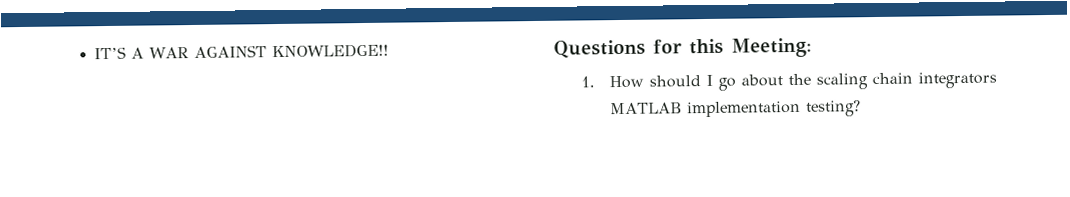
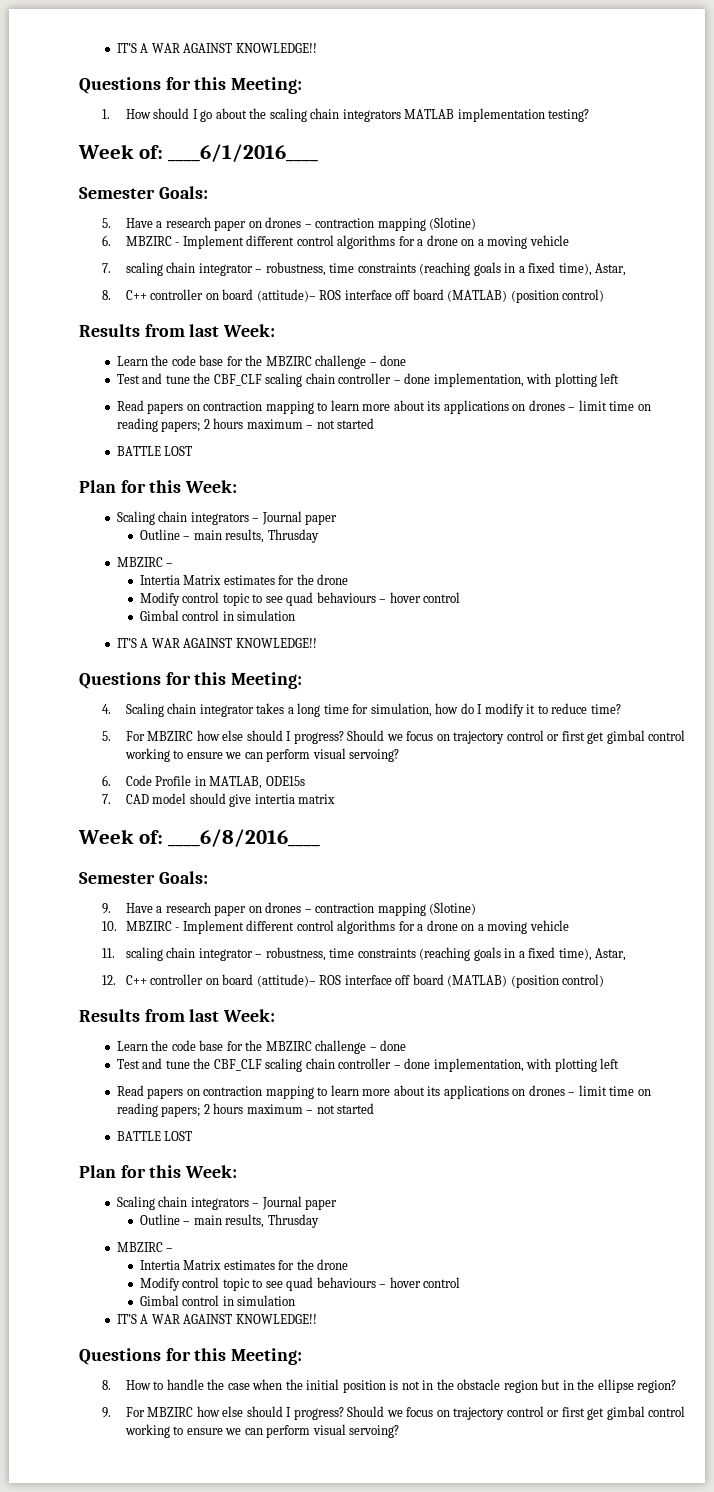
+ Week of: ____6/1/2016____
+ Semester Goals:
+ 5. Have a research paper on drones – contraction mapping (Slotine)
+ 6. MBZIRC - Implement different control algorithms for a drone on a moving vehicle
+ 7. scaling chain integrator – robustness, time constraints (reaching goals in a fixed time), Astar,
+ 8. C++ controller on board (attitude)– ROS interface off board (MATLAB) (position control)
+ Results from last Week:
+ Learn the code base for the MBZIRC challenge – done
+ Test and tune the CBF_CLF scaling chain controller – done implementation, with plotting left
+ Read papers on contraction mapping to learn more about its applications on drones – limit time on reading papers; 2 hours maximum – not started
+ BATTLE LOST
+ Plan for this Week:
+ Scaling chain integrators – Journal paper
+ Outline – main results, Thrusday
+ MBZIRC –
+ Intertia Matrix estimates for the drone
+ Modify control topic to see quad behaviours – hover control
+ Gimbal control in simulation
+ IT’S A WAR AGAINST KNOWLEDGE!!
+ Questions for this Meeting:
+ 4. Scaling chain integrator takes a long time for simulation, how do I modify it to reduce time?
+ 5. For MBZIRC how else should I progress? Should we focus on trajectory control or first get gimbal control working to ensure we can perform visual servoing?
+ 6. Code Profile in MATLAB, ODE15s
+ 7. CAD model should give intertia matrix
+ Week of: ____6/8/2016____
+ Semester Goals:
+ 9. Have a research paper on drones – contraction mapping (Slotine)
+ 10. MBZIRC - Implement different control algorithms for a drone on a moving vehicle
+ 11. scaling chain integrator – robustness, time constraints (reaching goals in a fixed time), Astar,
+ 12. C++ controller on board (attitude)– ROS interface off board (MATLAB) (position control)
+ Results from last Week:
+ Learn the code base for the MBZIRC challenge – done
+ Test and tune the CBF_CLF scaling chain controller – done implementation, with plotting left
+ Read papers on contraction mapping to learn more about its applications on drones – limit time on reading papers; 2 hours maximum – not started
+ BATTLE LOST
+ Plan for this Week:
+ Scaling chain integrators – Journal paper
+ Outline – main results, Thrusday
+ MBZIRC –
+ Intertia Matrix estimates for the drone
+ Modify control topic to see quad behaviours – hover control
+ Gimbal control in simulation
+ IT’S A WAR AGAINST KNOWLEDGE!!
+ Questions for this Meeting:
+ 8. How to handle the case when the initial position is not in the obstacle region but in the ellipse region?
+ 9. For MBZIRC how else should I progress? Should we focus on trajectory control or first get gimbal control working to ensure we can perform visual servoing?

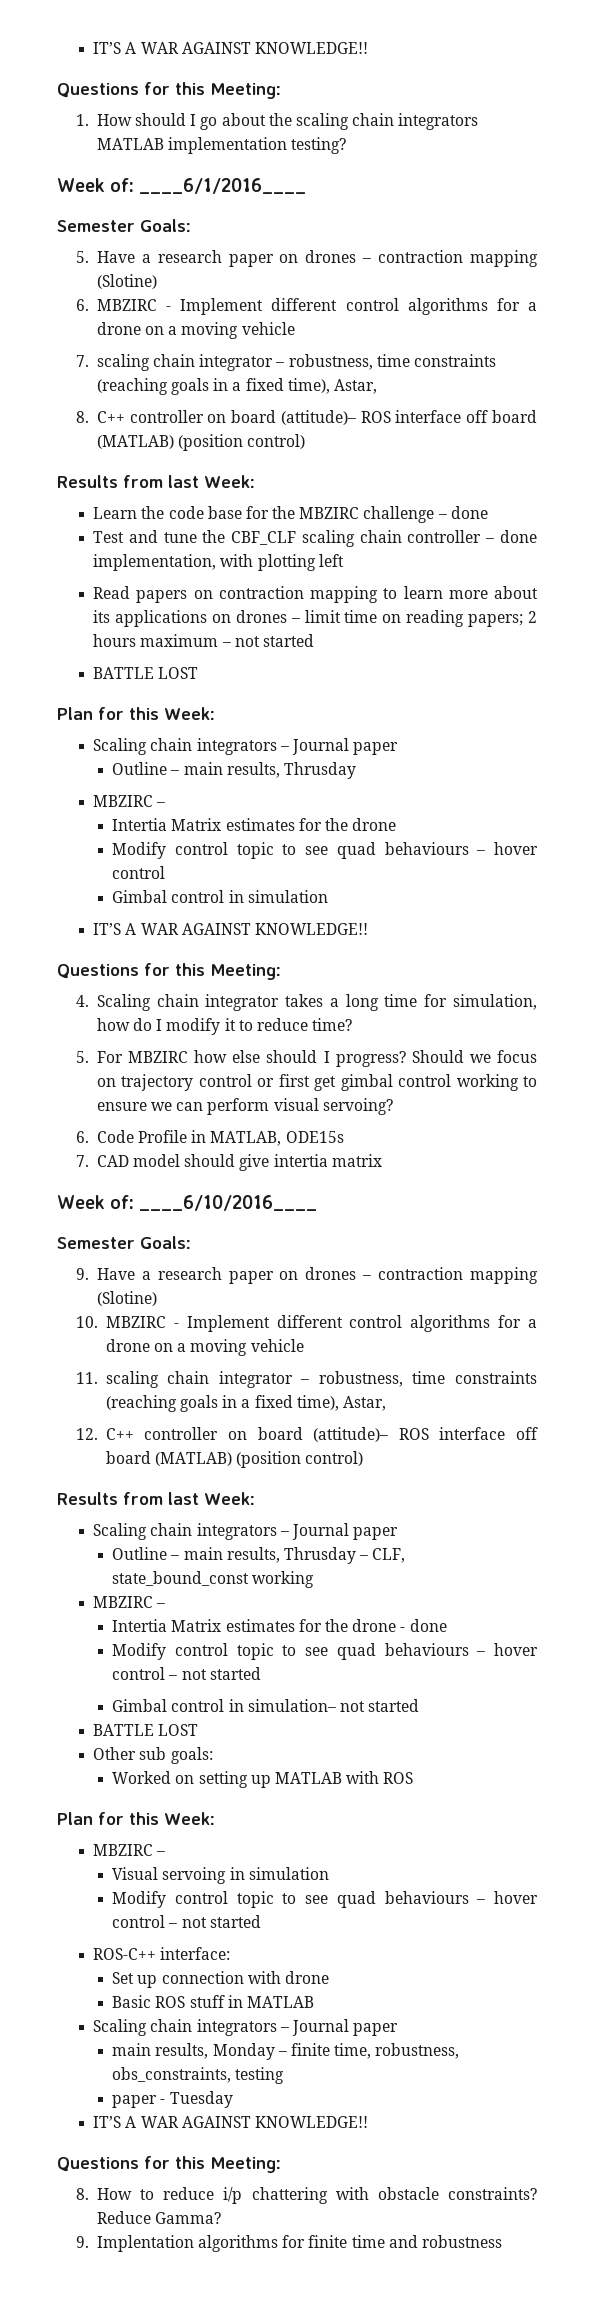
- Week of: ____6/8/2016____
+ Week of: ____6/10/2016____
  12. C++ controller on board (attitude)– ROS interface off board (MATLAB) (position control)
  Results from last Week:
- Learn the code base for the MBZIRC challenge – done
- Test and tune the CBF_CLF scaling chain controller – done implementation, with plotting left
- Read papers on contraction mapping to learn more about its applications on drones – limit time on reading papers; 2 hours maximum – not started
+ Scaling chain integrators – Journal paper
+ Outline – main results, Thrusday – CLF, state_bound_const working
+ MBZIRC –
+ Intertia Matrix estimates for the drone - done
+ Modify control topic to see quad behaviours – hover control – not started
+ Gimbal control in simulation– not started
  BATTLE LOST
+ Other sub goals:
+ Worked on setting up MATLAB with ROS
  Plan for this Week:
+ MBZIRC –
+ Visual servoing in simulation
+ Modify control topic to see quad behaviours – hover control – not started
+ ROS-C++ interface:
+ Set up connection with drone
+ Basic ROS stuff in MATLAB
  Scaling chain integrators – Journal paper
- Outline – main results, Thrusday
- MBZIRC –
- Intertia Matrix estimates for the drone
- Modify control topic to see quad behaviours – hover control
- Gimbal control in simulation
+ main results, Monday – finite time, robustness, obs_constraints, testing
+ paper - Tuesday
- 8. How to handle the case when the initial position is not in the obstacle region but in the ellipse region?
- 9. For MBZIRC how else should I progress? Should we focus on trajectory control or first get gimbal control working to ensure we can perform visual servoing?
+ 8. How to reduce i/p chattering with obstacle constraints? Reduce Gamma?
+ 9. Implentation algorithms for finite time and robustness

